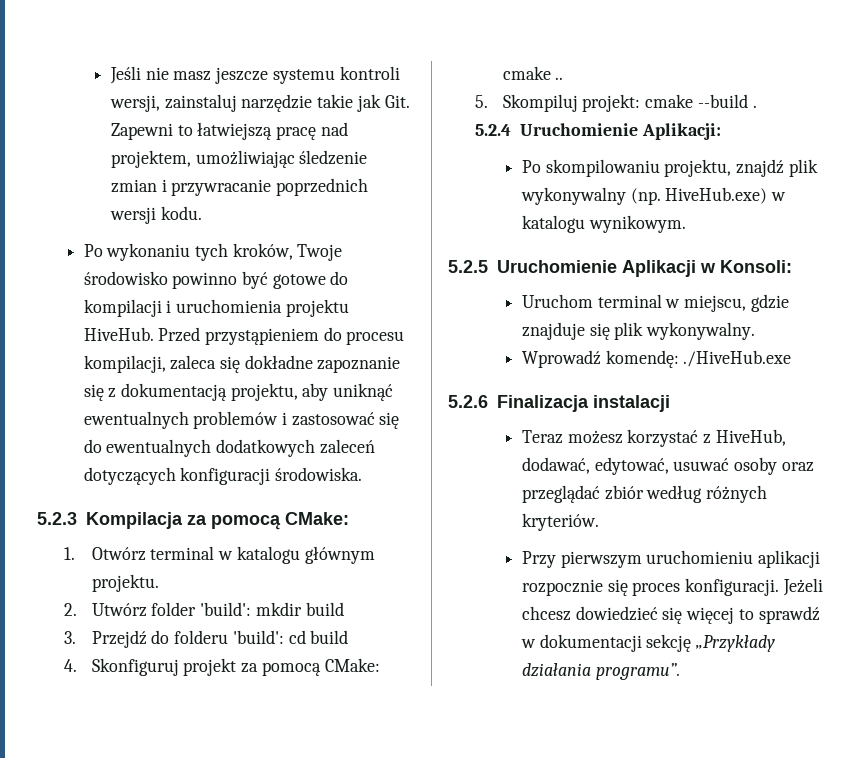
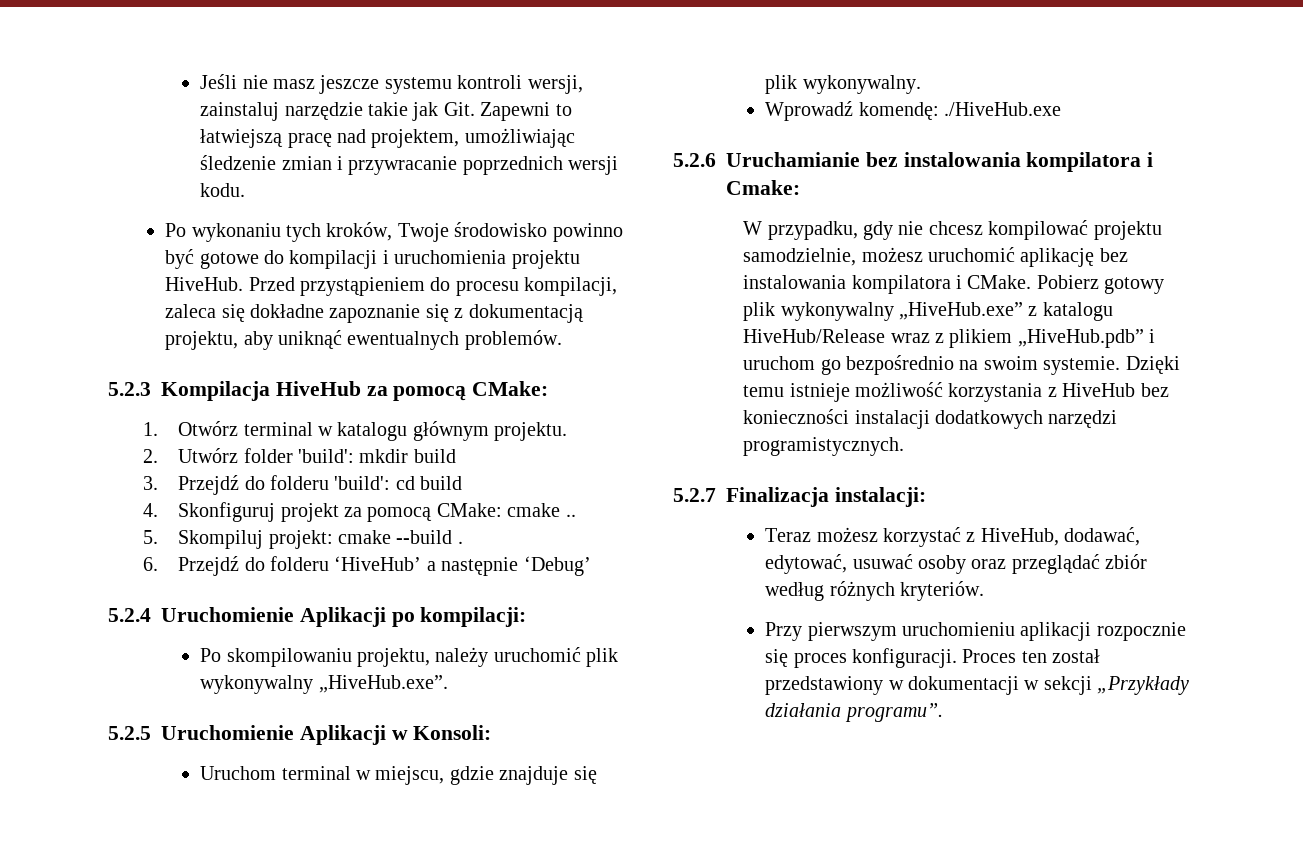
- Przed przystąpieniem do procesu kompilacji, zaleca się dokładne zapoznanie się z dokumentacją projektu, aby uniknąć ewentualnych problemów i zastosować się do ewentualnych dodatkowych zaleceń dotyczących konfiguracji środowiska.
+ Przed przystąpieniem do procesu kompilacji, zaleca się dokładne zapoznanie się z dokumentacją projektu, aby uniknąć ewentualnych problemów.
- 5.2.3 Kompilacja za pomocą CMake:
+ 5.2.3 Kompilacja HiveHub za pomocą CMake:
- 5.2.4 Uruchomienie Aplikacji:
- Po skompilowaniu projektu, znajdź plik wykonywalny (np. HiveHub.exe) w katalogu wynikowym.
+ 6. Przejdź do folderu ‘HiveHub’ a następnie ‘Debug’
+ 5.2.4 Uruchomienie Aplikacji po kompilacji:
+ Po skompilowaniu projektu, należy uruchomić plik wykonywalny „HiveHub.exe”.
- 5.2.6 Finalizacja instalacji
+ 5.2.6 Uruchamianie bez instalowania kompilatora i Cmake:
+ W przypadku, gdy nie chcesz kompilować projektu samodzielnie, możesz uruchomić aplikację bez instalowania kompilatora i CMake. Pobierz gotowy plik wykonywalny „HiveHub.exe” z katalogu HiveHub/Release wraz z plikiem „HiveHub.pdb” i uruchom go bezpośrednio na swoim systemie. Dzięki temu istnieje możliwość korzystania z HiveHub bez konieczności instalacji dodatkowych narzędzi programistycznych.
+ 5.2.7 Finalizacja instalacji:
- Jeżeli chcesz dowiedzieć się więcej to sprawdź w dokumentacji sekcję „Przykłady działania programu”.
+ Proces ten został przedstawiony w dokumentacji w sekcji „Przykłady działania programu”.

